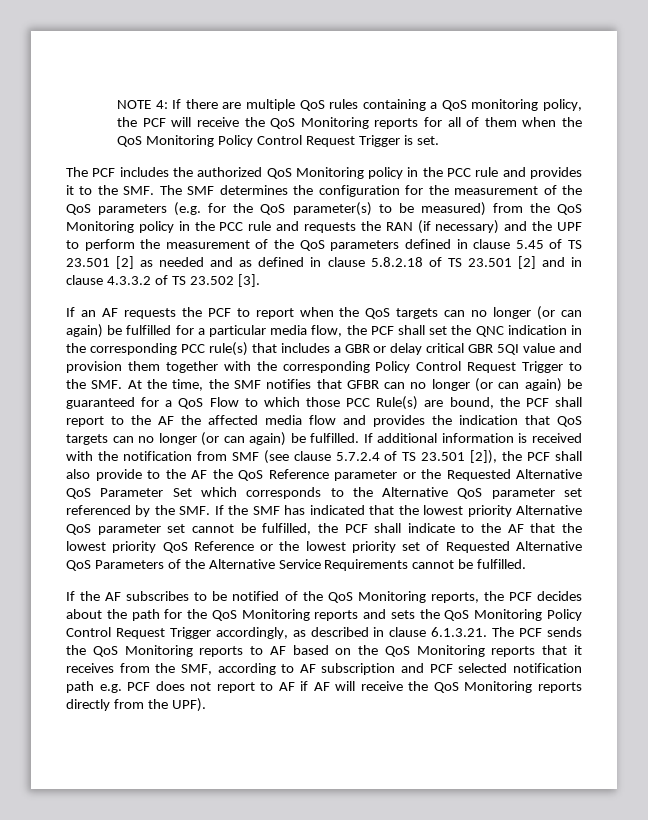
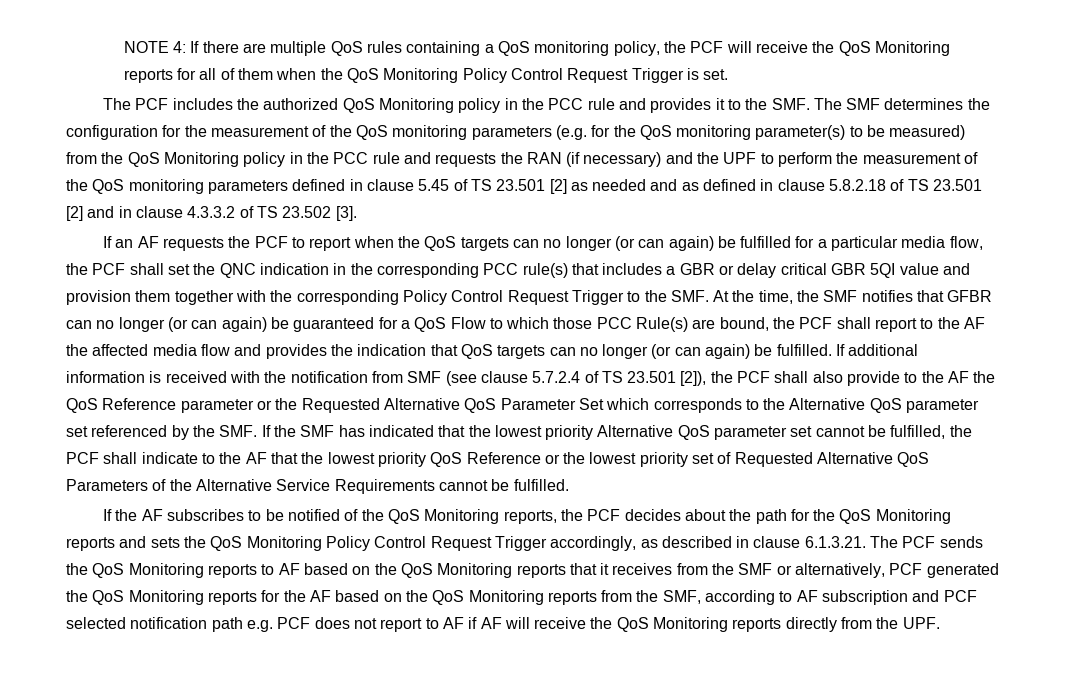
- The PCF includes the authorized QoS Monitoring policy in the PCC rule and provides it to the SMF. The SMF determines the configuration for the measurement of the QoS parameters (e.g. for the QoS parameter(s) to be measured) from the QoS Monitoring policy in the PCC rule and requests the RAN (if necessary) and the UPF to perform the measurement of the QoS parameters defined in clause 5.45 of TS 23.501 [2] as needed and as defined in clause 5.8.2.18 of TS 23.501 [2] and in clause 4.3.3.2 of TS 23.502 [3].
+ The PCF includes the authorized QoS Monitoring policy in the PCC rule and provides it to the SMF. The SMF determines the configuration for the measurement of the QoS monitoring parameters (e.g. for the QoS monitoring parameter(s) to be measured) from the QoS Monitoring policy in the PCC rule and requests the RAN (if necessary) and the UPF to perform the measurement of the QoS monitoring parameters defined in clause 5.45 of TS 23.501 [2] as needed and as defined in clause 5.8.2.18 of TS 23.501 [2] and in clause 4.3.3.2 of TS 23.502 [3].
- If the AF subscribes to be notified of the QoS Monitoring reports, the PCF decides about the path for the QoS Monitoring reports and sets the QoS Monitoring Policy Control Request Trigger accordingly, as described in clause 6.1.3.21. The PCF sends the QoS Monitoring reports to AF based on the QoS Monitoring reports that it receives from the SMF, according to AF subscription and PCF selected notification path e.g. PCF does not report to AF if AF will receive the QoS Monitoring reports directly from the UPF).
+ If the AF subscribes to be notified of the QoS Monitoring reports, the PCF decides about the path for the QoS Monitoring reports and sets the QoS Monitoring Policy Control Request Trigger accordingly, as described in clause 6.1.3.21. The PCF sends the QoS Monitoring reports to AF based on the QoS Monitoring reports that it receives from the SMF or alternatively, PCF generated the QoS Monitoring reports for the AF based on the QoS Monitoring reports from the SMF, according to AF subscription and PCF selected notification path e.g. PCF does not report to AF if AF will receive the QoS Monitoring reports directly from the UPF.

